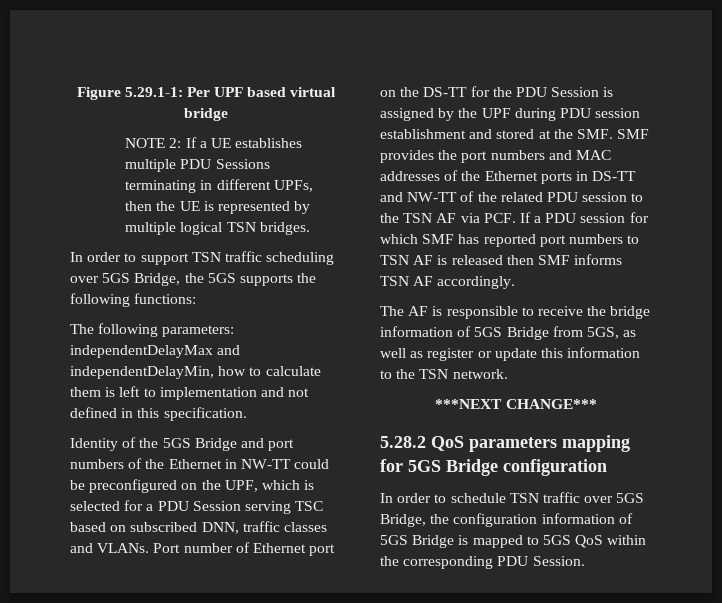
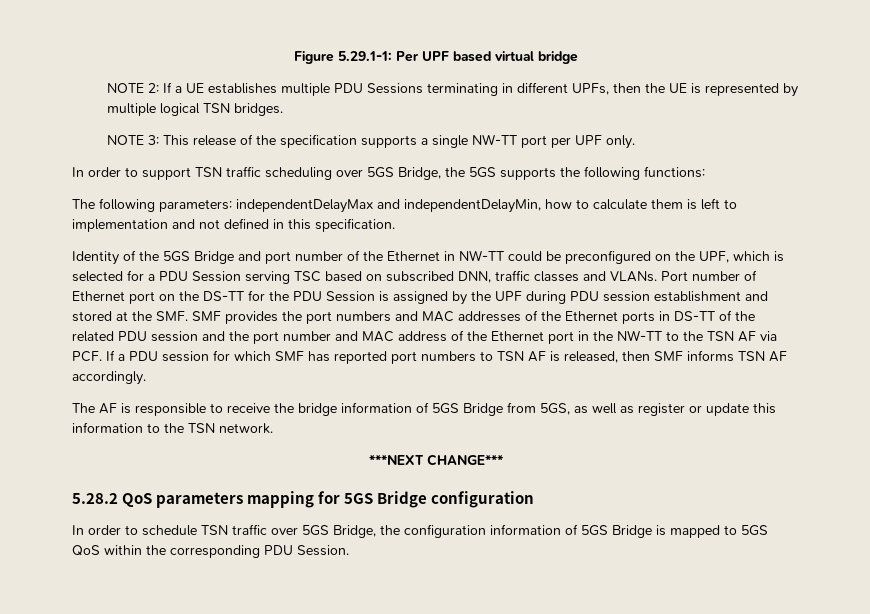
+ NOTE 3: This release of the specification supports a single NW-TT port per UPF only.
- Identity of the 5GS Bridge and port numbers of the Ethernet in NW-TT could be preconfigured on the UPF, which is selected for a PDU Session serving TSC based on subscribed DNN, traffic classes and VLANs.
+ Identity of the 5GS Bridge and port number of the Ethernet in NW-TT could be preconfigured on the UPF, which is selected for a PDU Session serving TSC based on subscribed DNN, traffic classes and VLANs.
- Port number of Ethernet port on the DS-TT for the PDU Session is assigned by the UPF during PDU session establishment and stored at the SMF. SMF provides the port numbers and MAC addresses of the Ethernet ports in DS-TT and NW-TT of the related PDU session to the TSN AF via PCF. If a PDU session for which SMF has reported port numbers to TSN AF is released then SMF informs TSN AF accordingly.
+ Port number of Ethernet port on the DS-TT for the PDU Session is assigned by the UPF during PDU session establishment and stored at the SMF. SMF provides the port numbers and MAC addresses of the Ethernet ports in DS-TT of the related PDU session and the port number and MAC address of the Ethernet port in the NW-TT to the TSN AF via PCF. If a PDU session for which SMF has reported port numbers to TSN AF is released, then SMF informs TSN AF accordingly.

